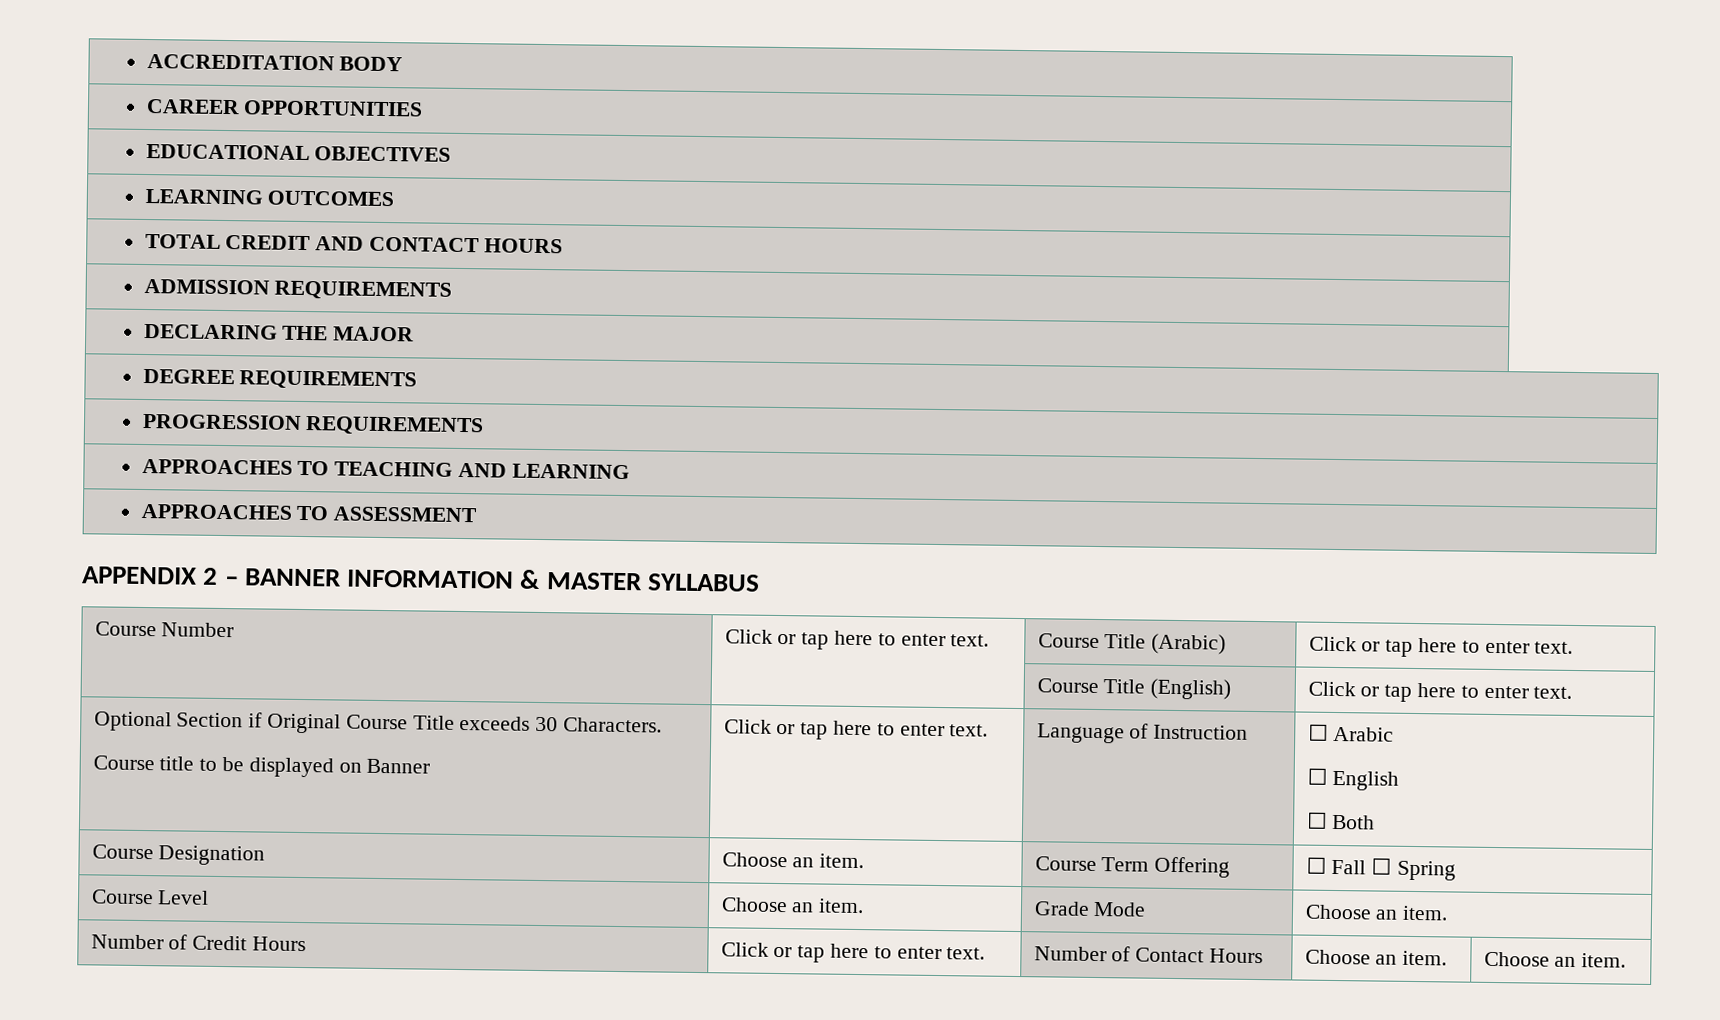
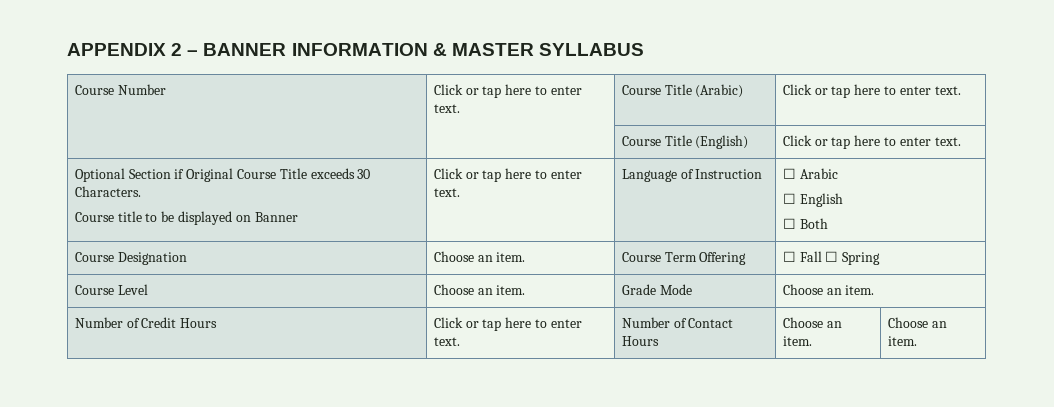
- ACCREDITATION BODY
- CAREER OPPORTUNITIES
- EDUCATIONAL OBJECTIVES
- LEARNING OUTCOMES
- TOTAL CREDIT AND CONTACT HOURS
- ADMISSION REQUIREMENTS
- DECLARING THE MAJOR
- DEGREE REQUIREMENTS
- PROGRESSION REQUIREMENTS
- APPROACHES TO TEACHING AND LEARNING
- APPROACHES TO ASSESSMENT

